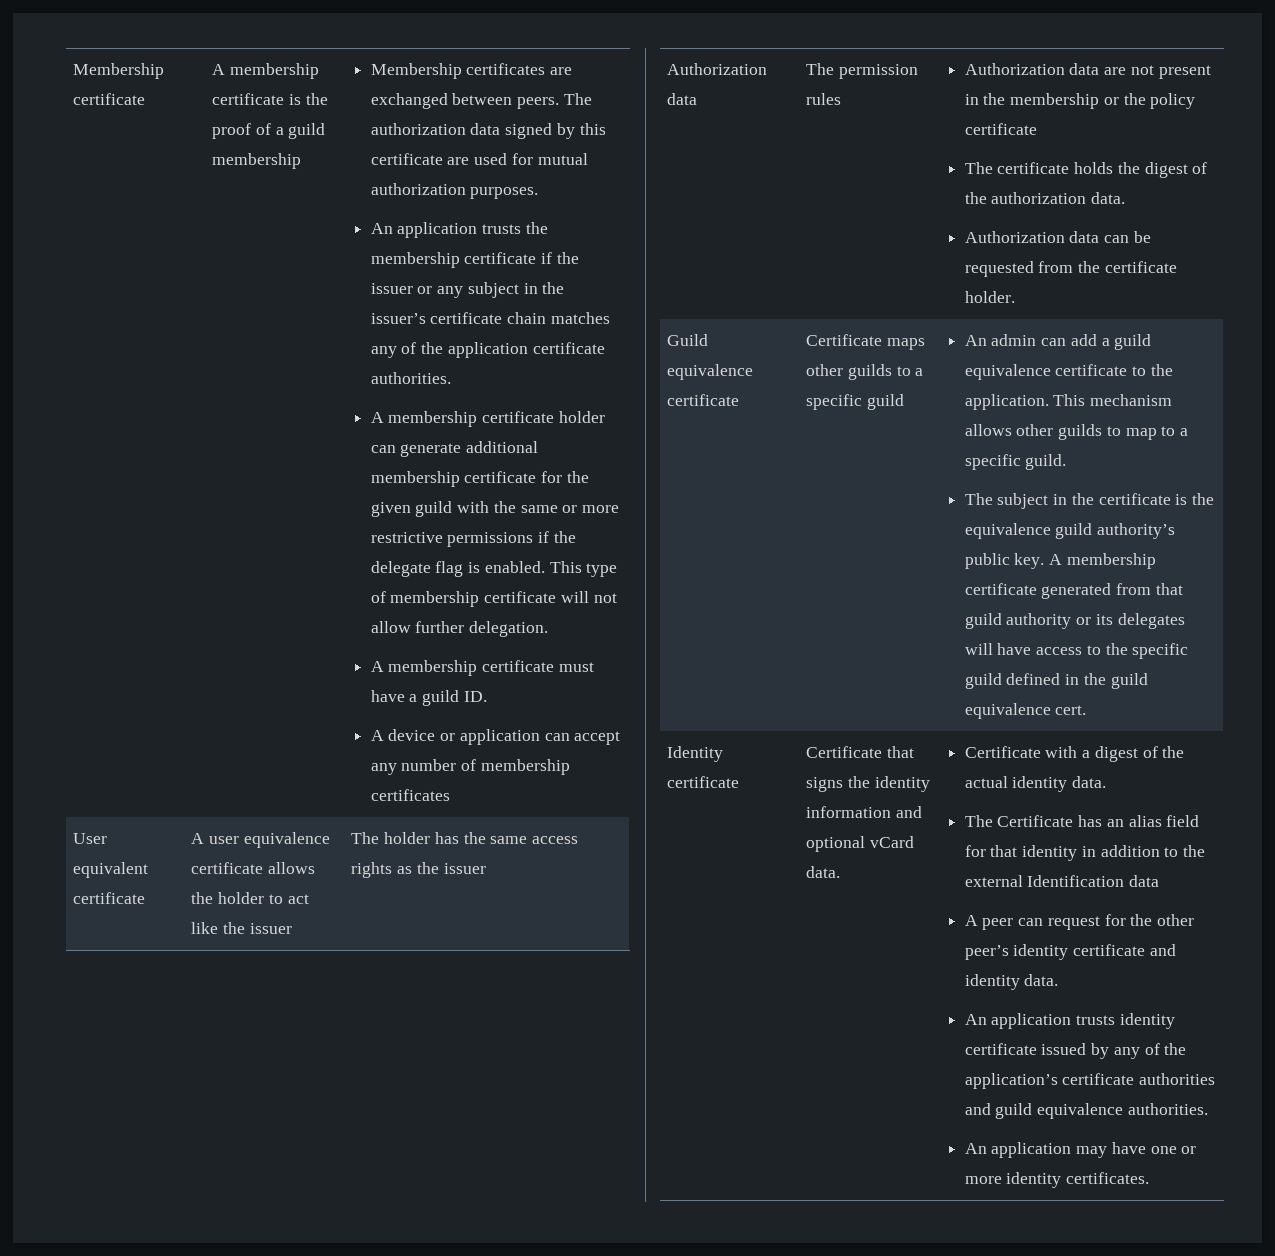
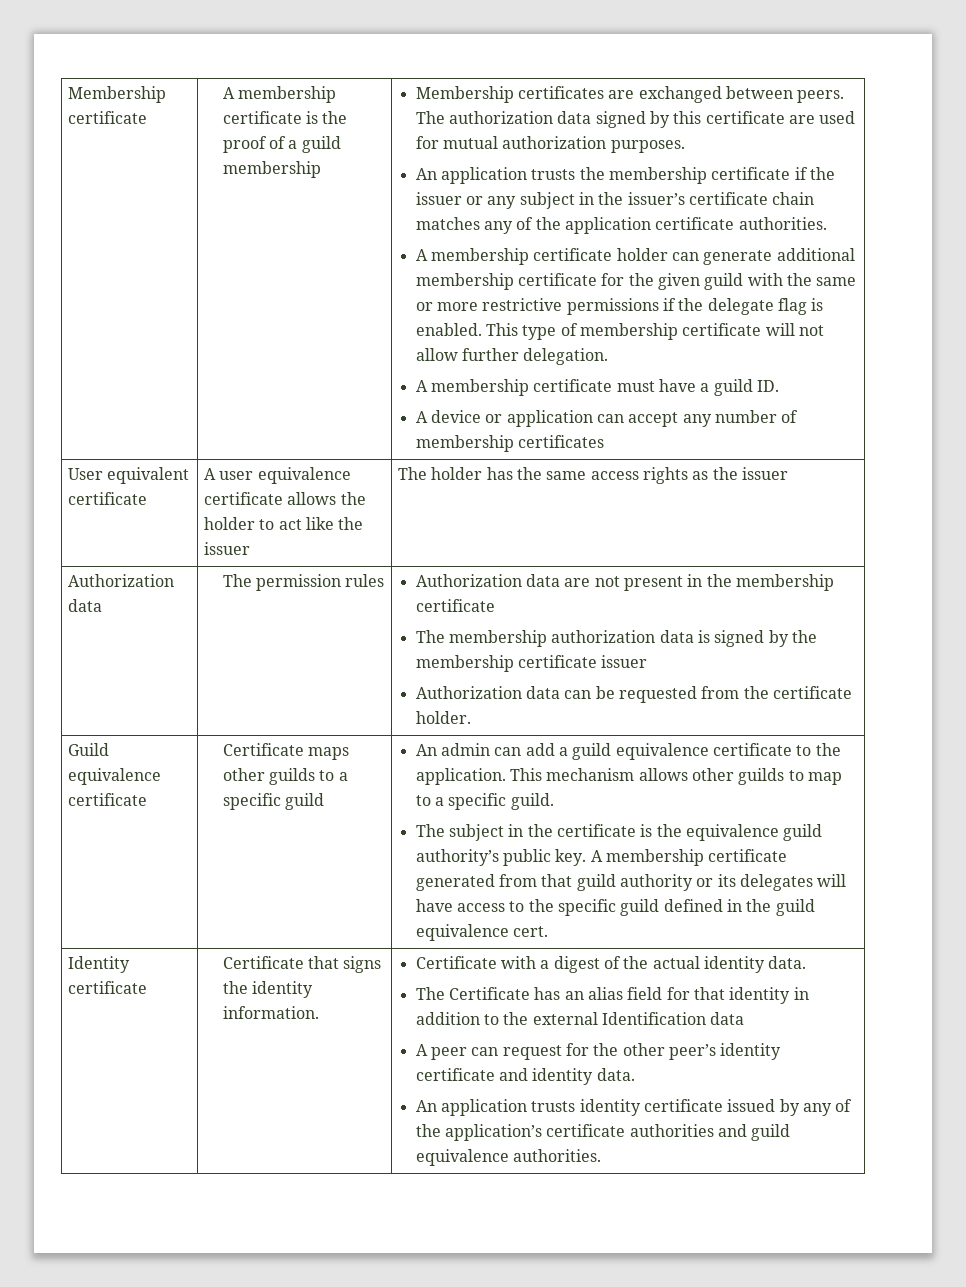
- Authorization data | The permission rules | Authorization data are not present in the membership or the policy certificate
- The certificate holds the digest of the authorization data.
+ Authorization data | The permission rules | Authorization data are not present in the membership certificate
+ The membership authorization data is signed by the membership certificate issuer
- Certificate that signs the identity information and optional vCard data.
+ Certificate that signs the identity information.
- An application may have one or more identity certificates.

